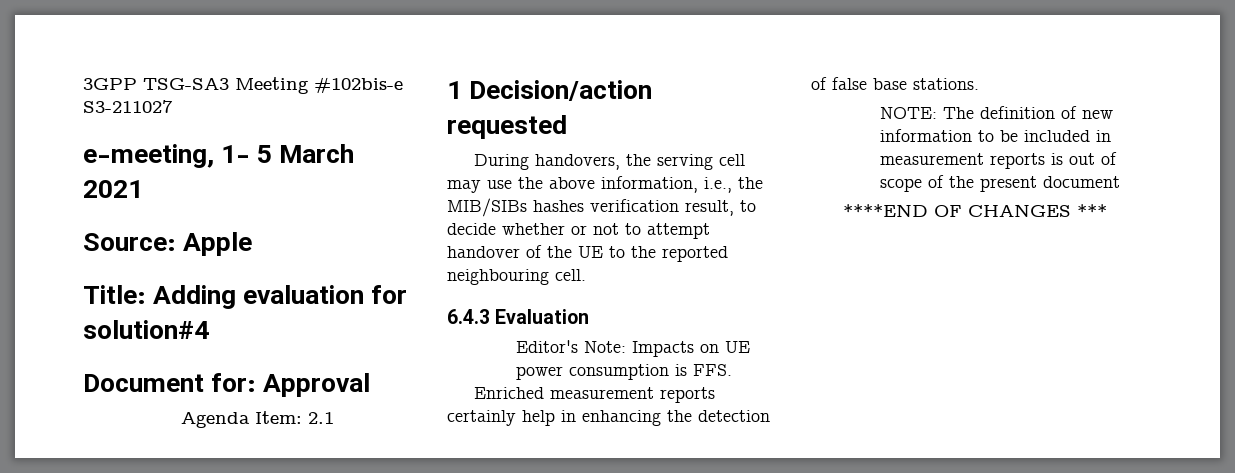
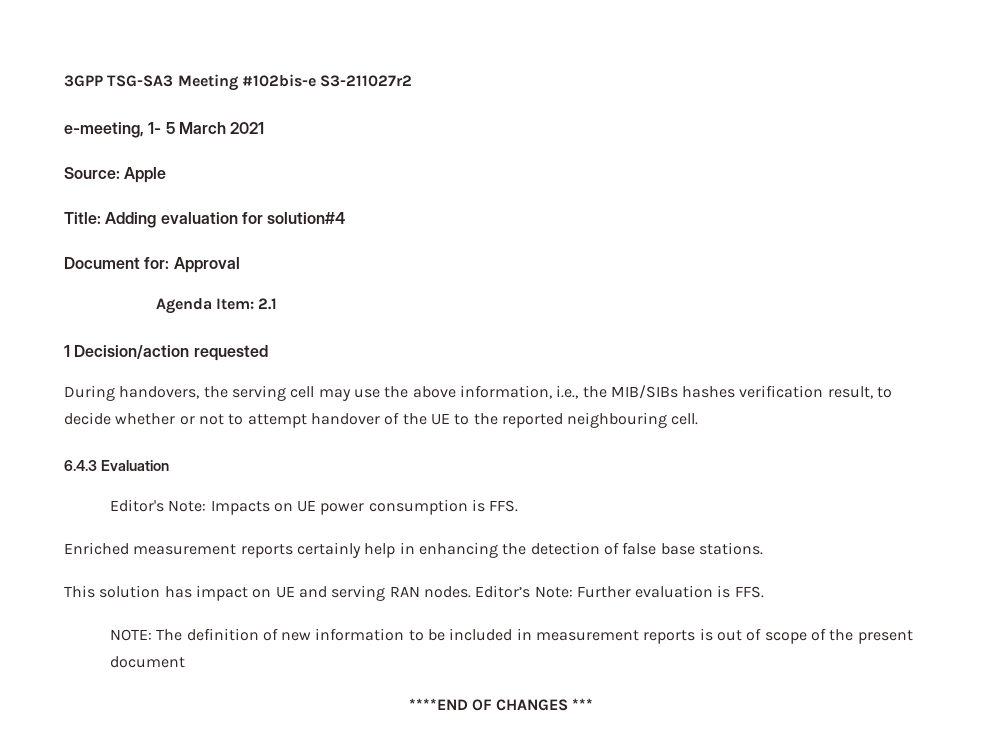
- 3GPP TSG-SA3 Meeting #102bis-e S3-211027
+ 3GPP TSG-SA3 Meeting #102bis-e S3-211027r2
+ This solution has impact on UE and serving RAN nodes. Editor’s Note: Further evaluation is FFS.

